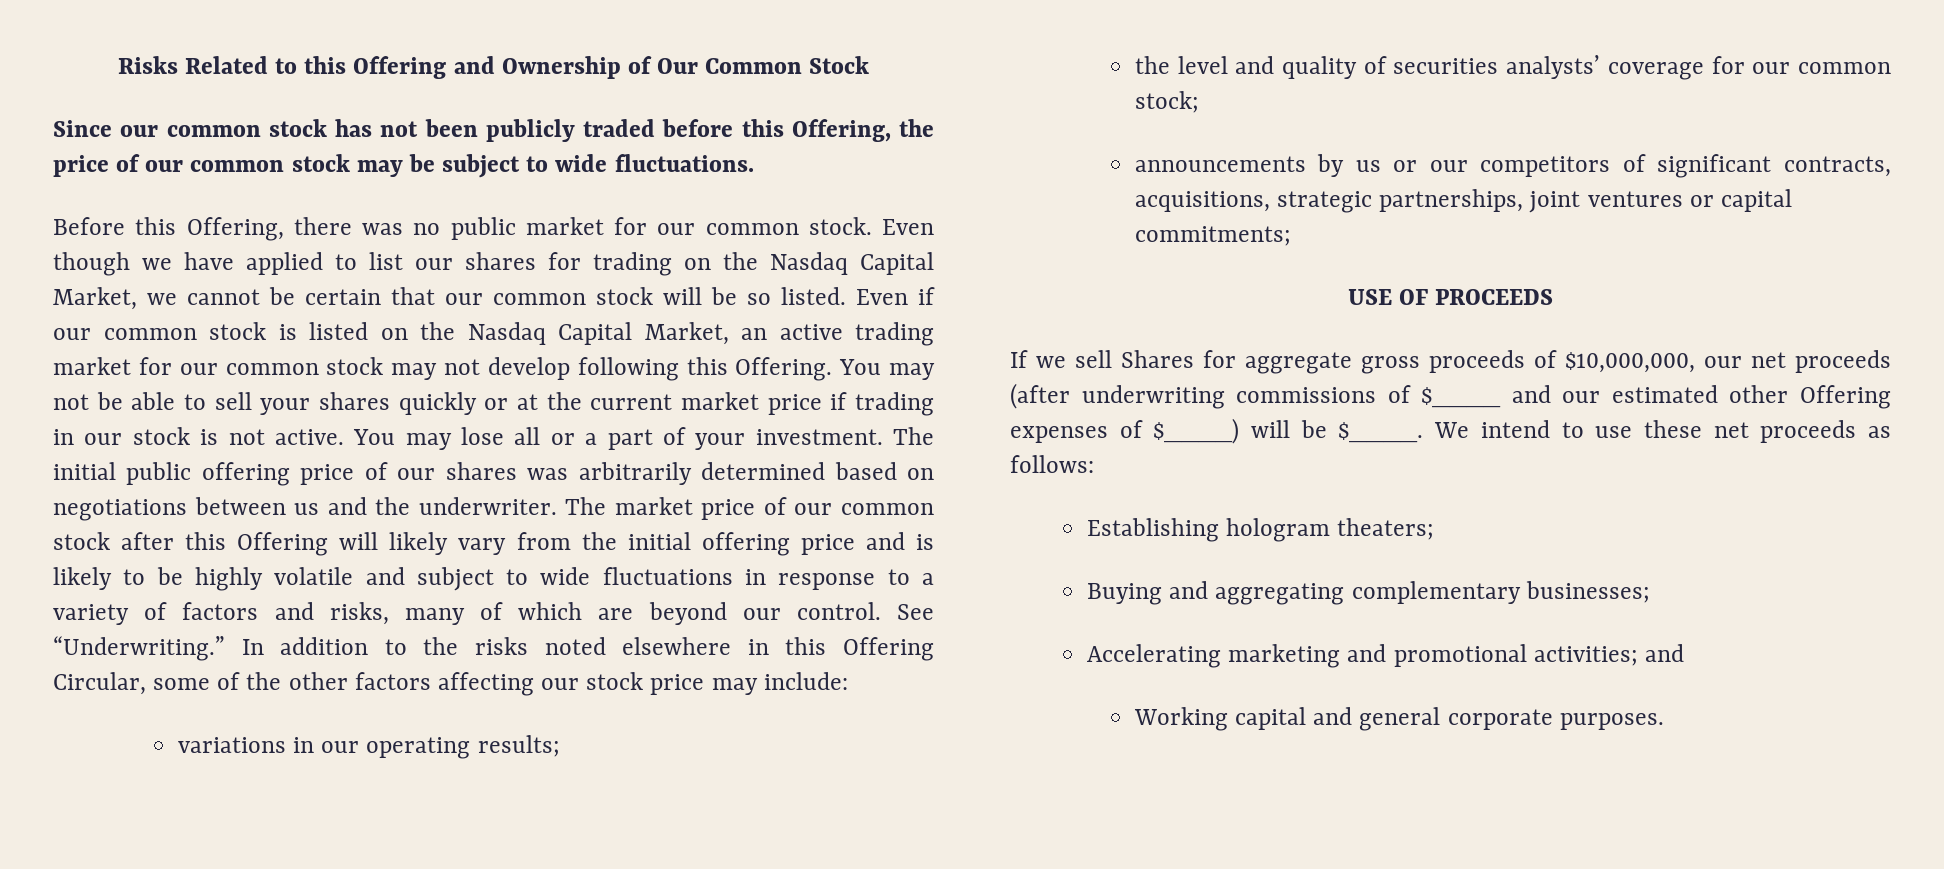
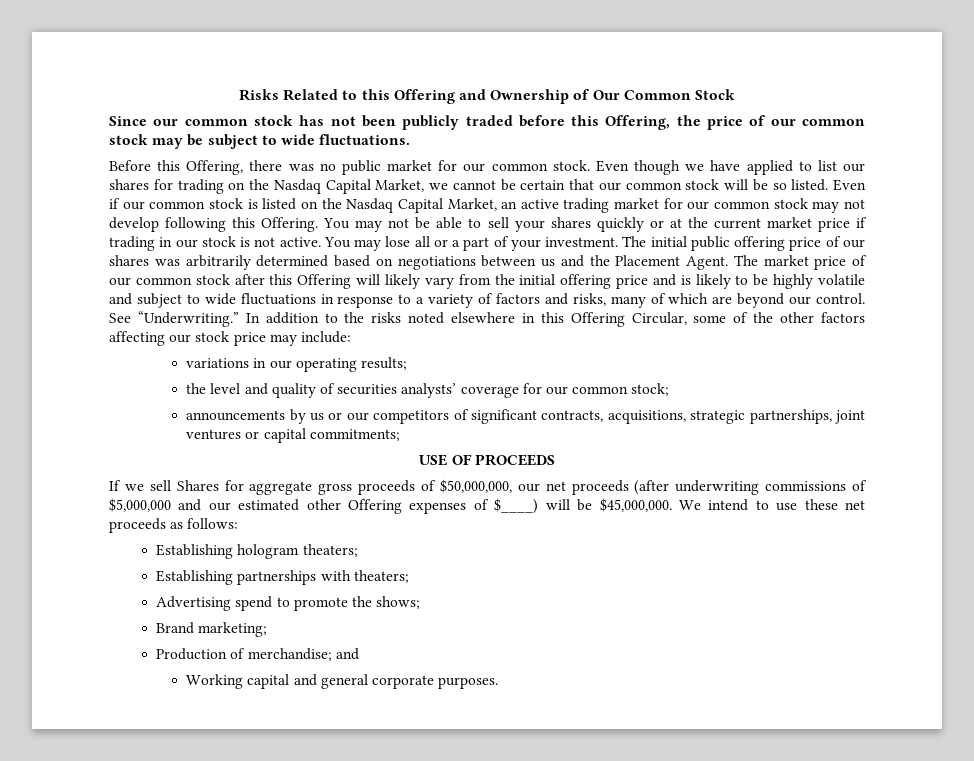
- The initial public offering price of our shares was arbitrarily determined based on negotiations between us and the underwriter.
+ The initial public offering price of our shares was arbitrarily determined based on negotiations between us and the Placement Agent.
- If we sell Shares for aggregate gross proceeds of $10,000,000, our net proceeds (after underwriting commissions of $____ and our estimated other Offering expenses of $____) will be $____.
+ If we sell Shares for aggregate gross proceeds of $50,000,000, our net proceeds (after underwriting commissions of $5,000,000 and our estimated other Offering expenses of $____) will be $45,000,000.
- Buying and aggregating complementary businesses;
- Accelerating marketing and promotional activities; and
+ Establishing partnerships with theaters;
+ Advertising spend to promote the shows;
+ Brand marketing;
+ Production of merchandise; and

